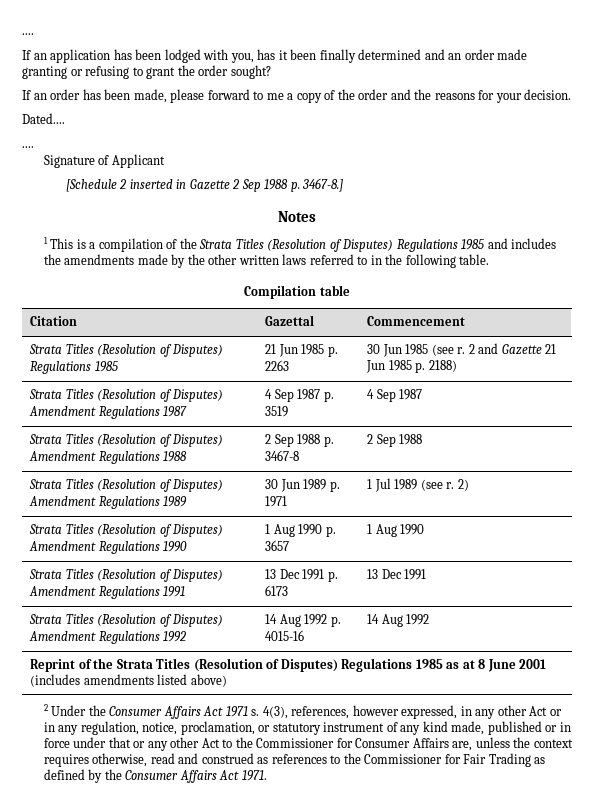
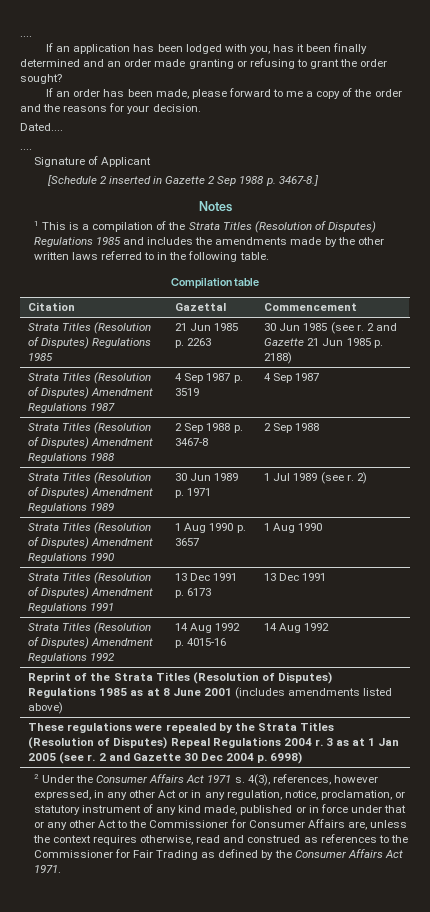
+ These regulations were repealed by the Strata Titles (Resolution of Disputes) Repeal Regulations 2004 r. 3 as at 1 Jan 2005 (see r. 2 and Gazette 30 Dec 2004 p. 6998)

